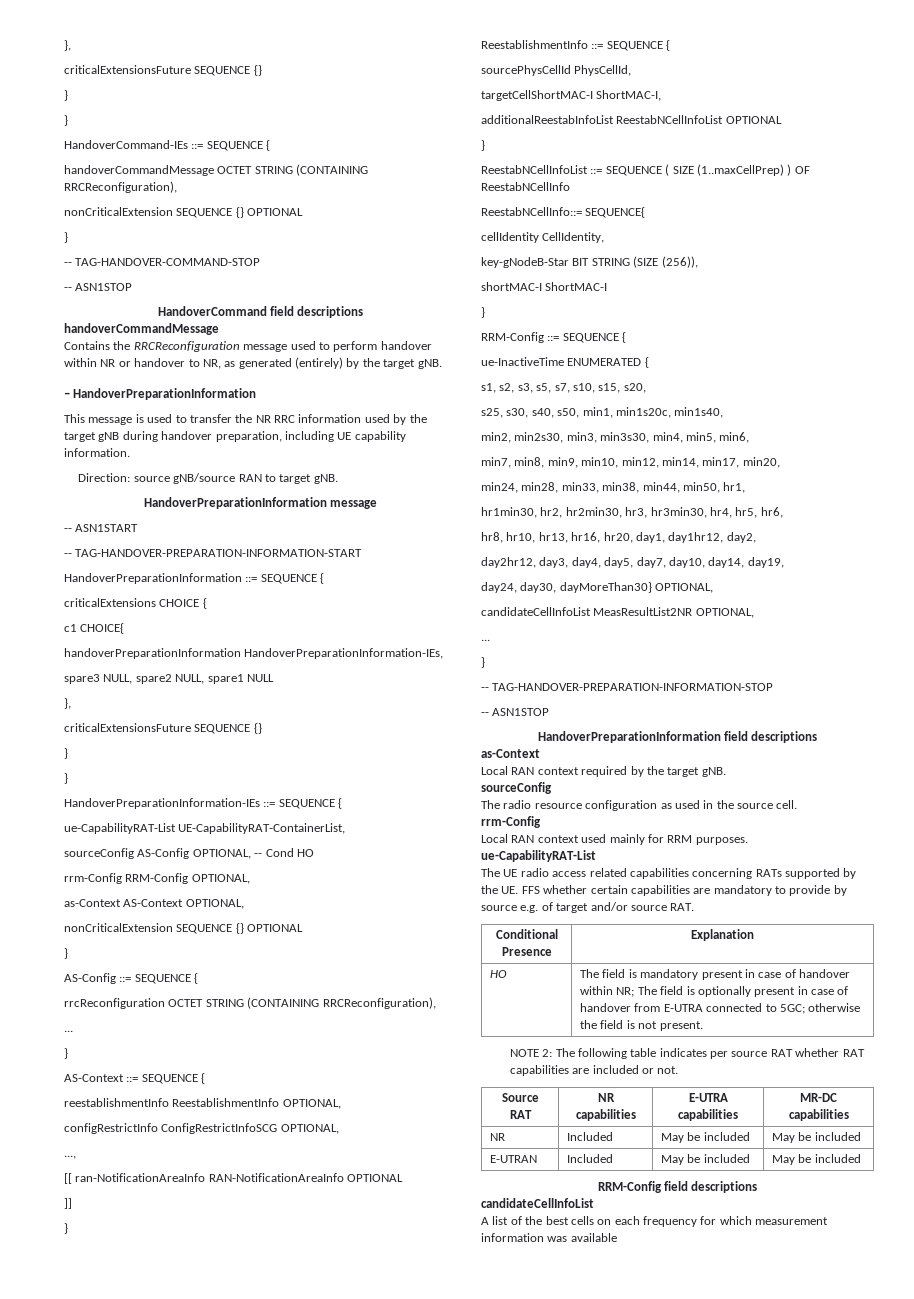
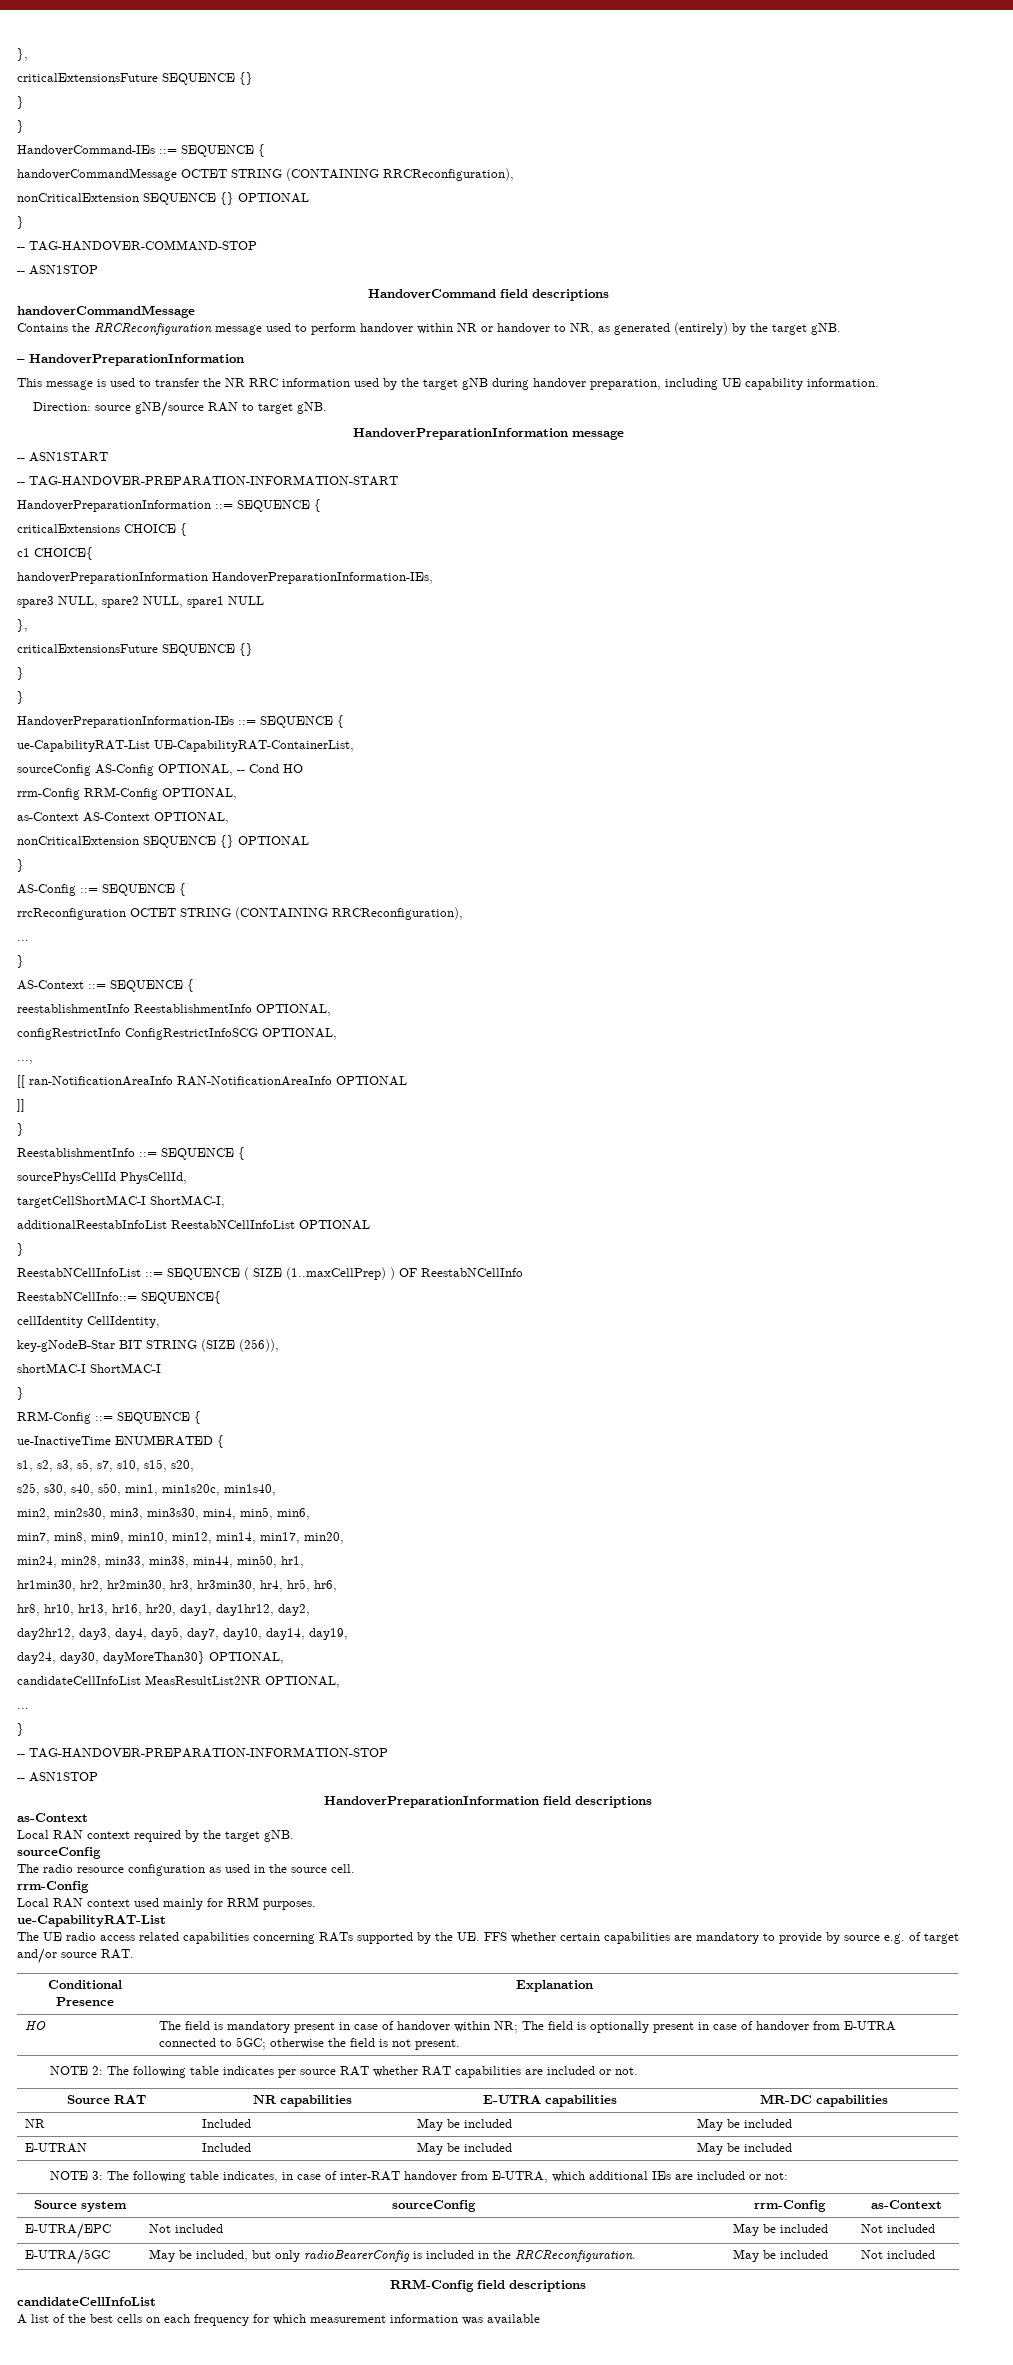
+ NOTE 3: The following table indicates, in case of inter-RAT handover from E-UTRA, which additional IEs are included or not:
+ Source system | sourceConfig | rrm-Config | as-Context
+ E-UTRA/EPC | Not included | May be included | Not included
+ E-UTRA/5GC | May be included, but only radioBearerConfig is included in the RRCReconfiguration. | May be included | Not included

